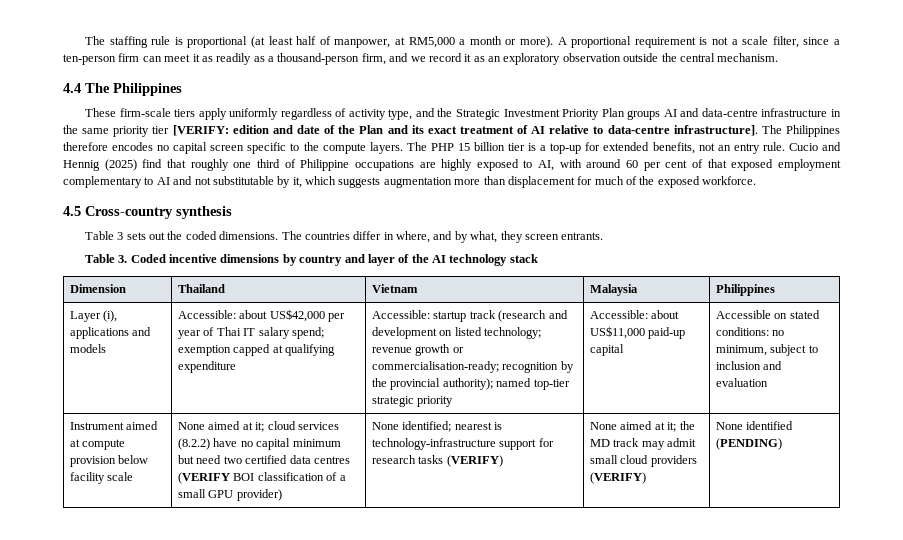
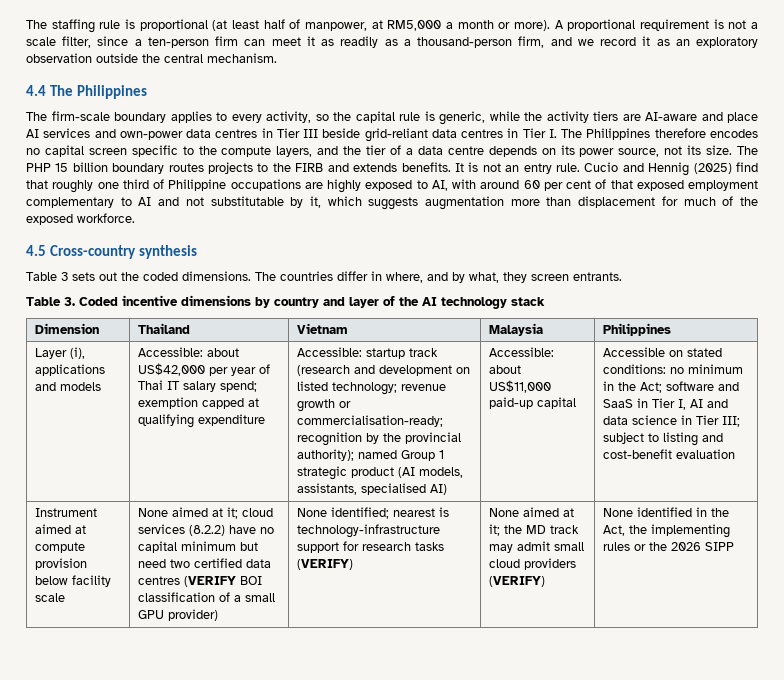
- These firm-scale tiers apply uniformly regardless of activity type, and the Strategic Investment Priority Plan groups AI and data-centre infrastructure in the same priority tier [VERIFY: edition and date of the Plan and its exact treatment of AI relative to data-centre infrastructure]. The Philippines therefore encodes no capital screen specific to the compute layers. The PHP 15 billion tier is a top-up for extended benefits, not an entry rule.
+ The firm-scale boundary applies to every activity, so the capital rule is generic, while the activity tiers are AI-aware and place AI services and own-power data centres in Tier III beside grid-reliant data centres in Tier I. The Philippines therefore encodes no capital screen specific to the compute layers, and the tier of a data centre depends on its power source, not its size. The PHP 15 billion boundary routes projects to the FIRB and extends benefits. It is not an entry rule.
- Accessible: startup track (research and development on listed technology; revenue growth or commercialisation-ready; recognition by the provincial authority); named top-tier strategic priority
+ Accessible: startup track (research and development on listed technology; revenue growth or commercialisation-ready; recognition by the provincial authority); named Group 1 strategic product (AI models, assistants, specialised AI)
- Accessible on stated conditions: no minimum, subject to inclusion and evaluation
+ Accessible on stated conditions: no minimum in the Act; software and SaaS in Tier I, AI and data science in Tier III; subject to listing and cost-benefit evaluation
- None identified (PENDING)
+ None identified in the Act, the implementing rules or the 2026 SIPP

